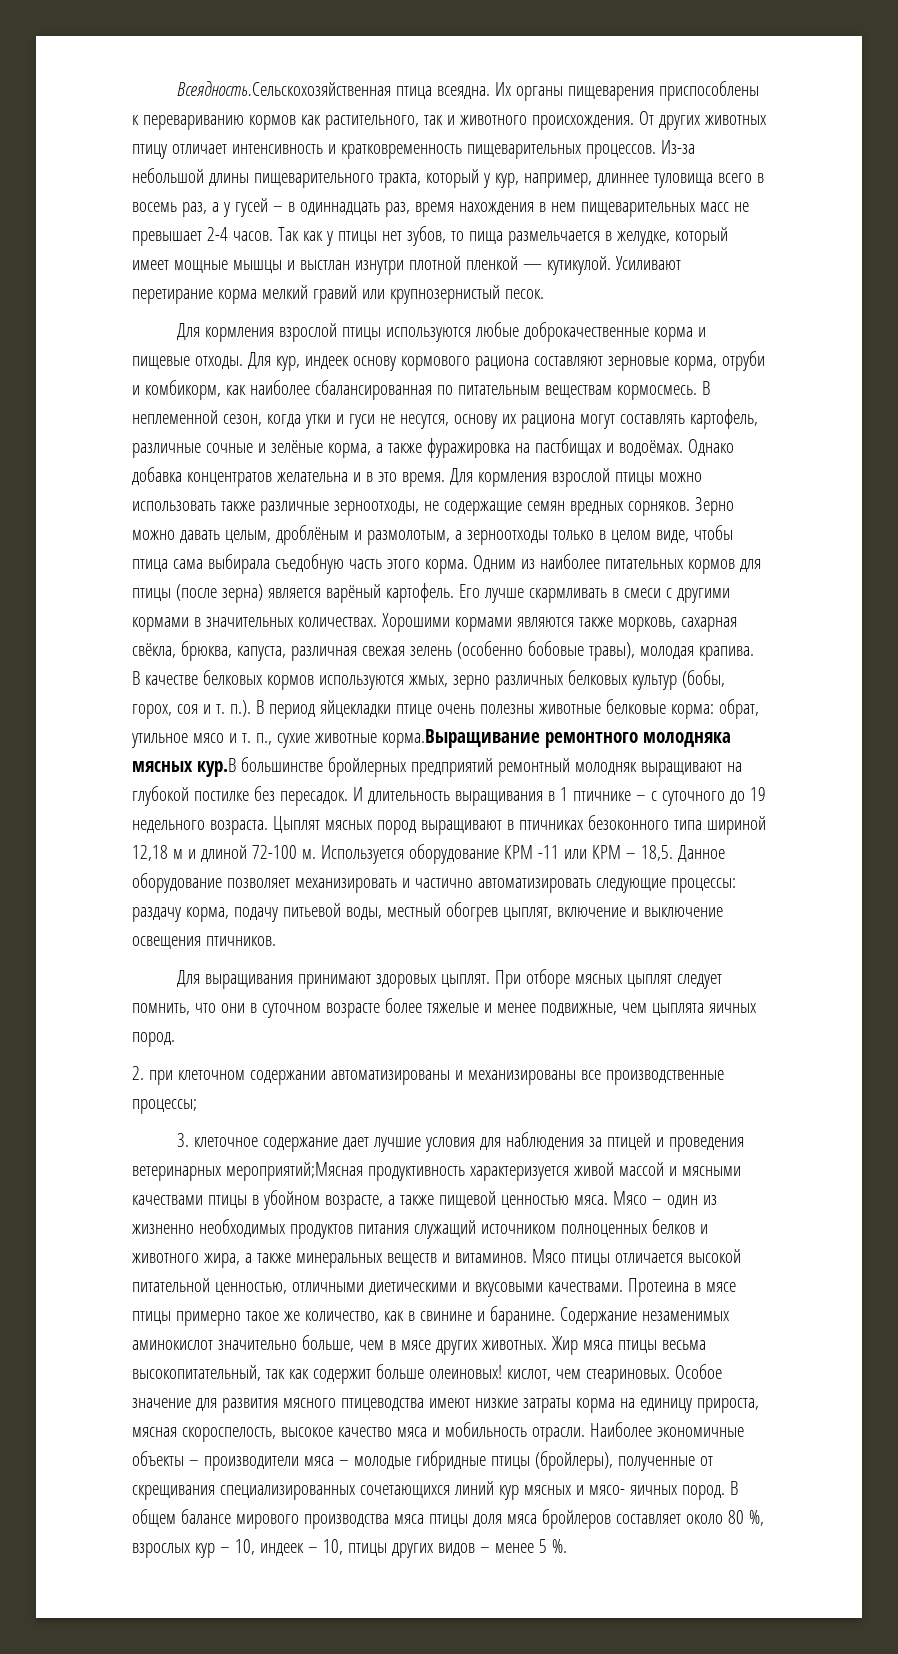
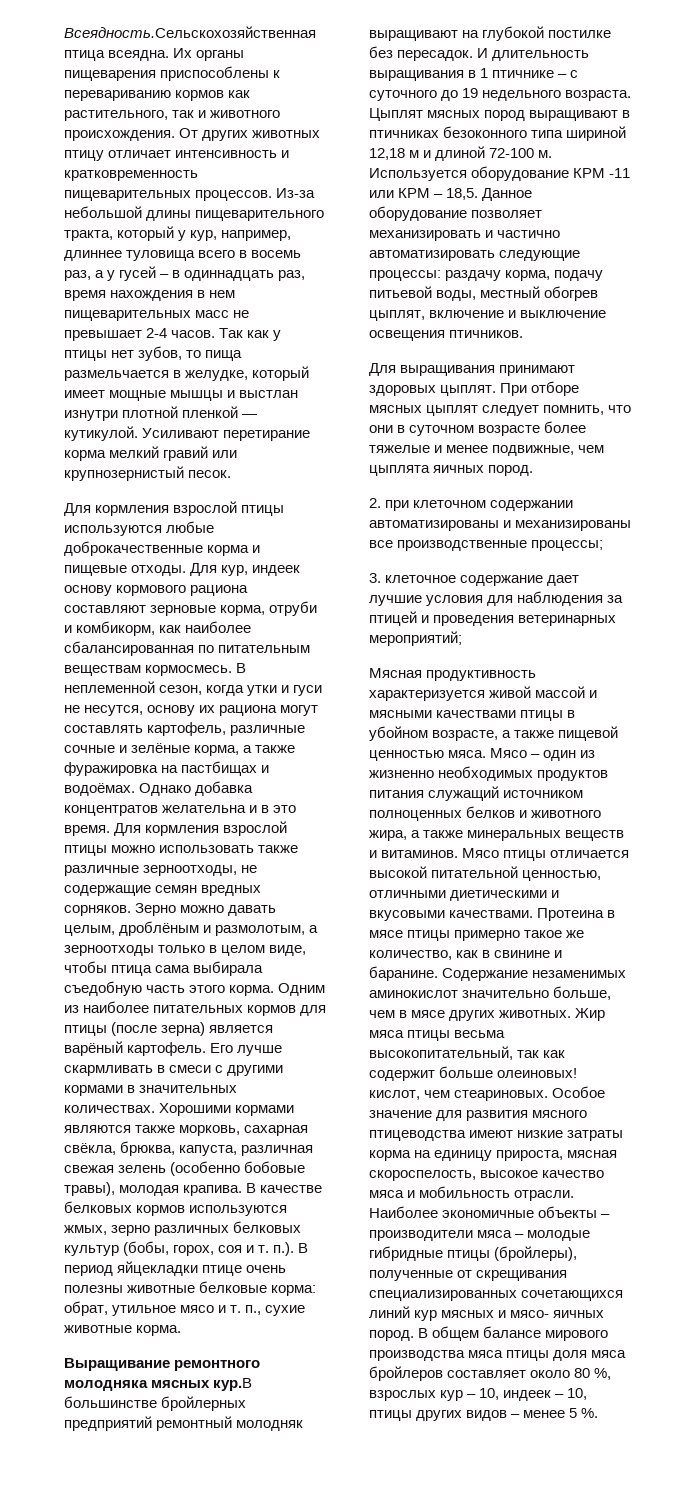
- В качестве белковых кормов используются жмых, зерно различных белковых культур (бобы, горох, соя и т. п.). В период яйцекладки птице очень полезны животные белковые корма: обрат, утильное мясо и т. п., сухие животные корма.Выращивание ремонтного молодняка мясных кур.В большинстве бройлерных предприятий ремонтный молодняк выращивают на глубокой постилке без пересадок.
+ В качестве белковых кормов используются жмых, зерно различных белковых культур (бобы, горох, соя и т. п.). В период яйцекладки птице очень полезны животные белковые корма: обрат, утильное мясо и т. п., сухие животные корма.
+ Выращивание ремонтного молодняка мясных кур.В большинстве бройлерных предприятий ремонтный молодняк выращивают на глубокой постилке без пересадок.
- 3. клеточное содержание дает лучшие условия для наблюдения за птицей и проведения ветеринарных мероприятий;Мясная продуктивность характеризуется живой массой и мясными качествами птицы в убойном возрасте, а также пищевой ценностью мяса.
+ 3. клеточное содержание дает лучшие условия для наблюдения за птицей и проведения ветеринарных мероприятий;
+ Мясная продуктивность характеризуется живой массой и мясными качествами птицы в убойном возрасте, а также пищевой ценностью мяса.

